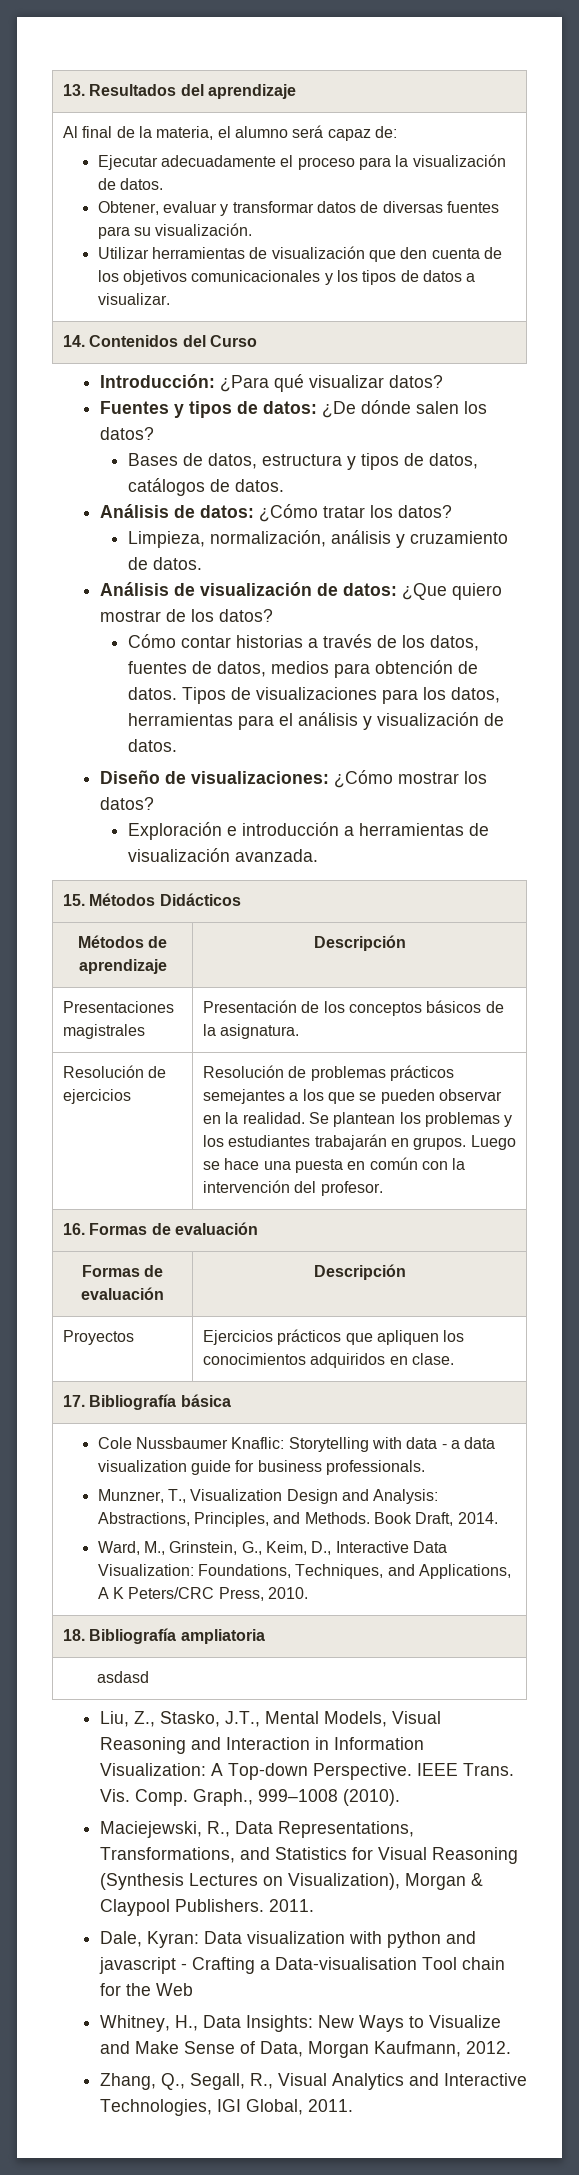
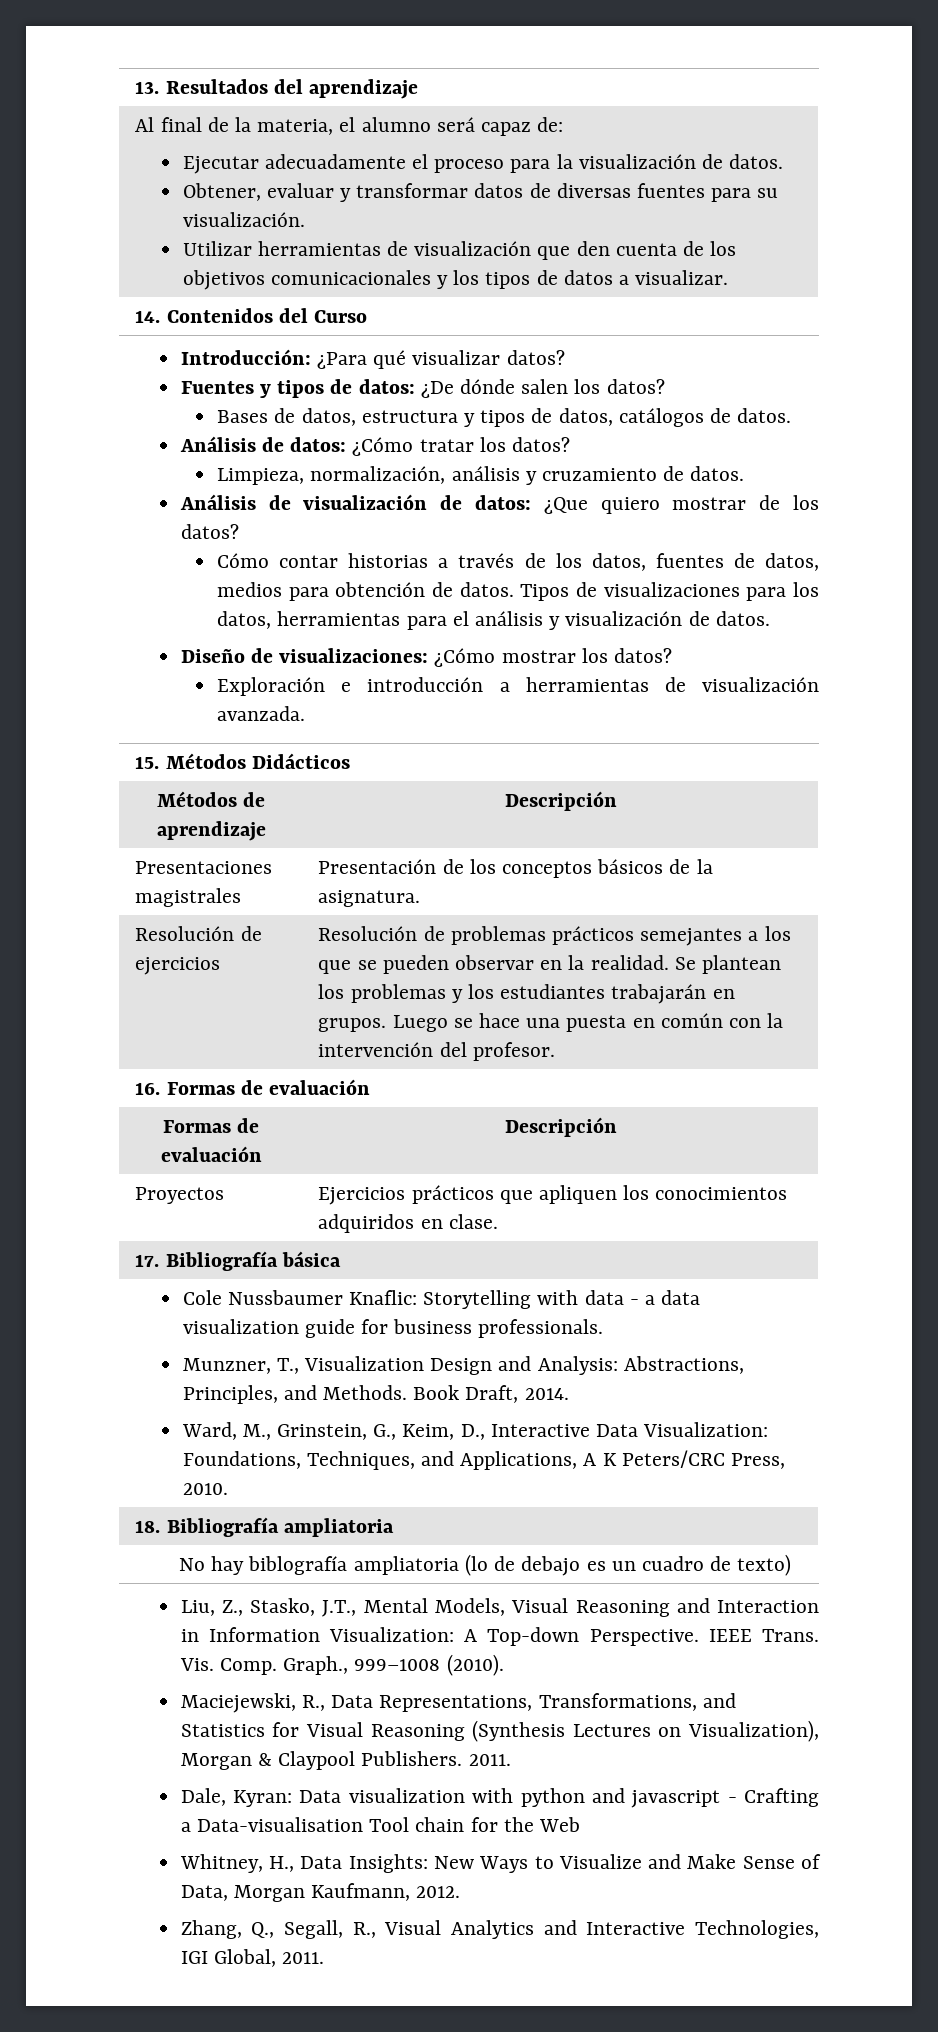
- asdasd
+ No hay biblografía ampliatoria (lo de debajo es un cuadro de texto)

